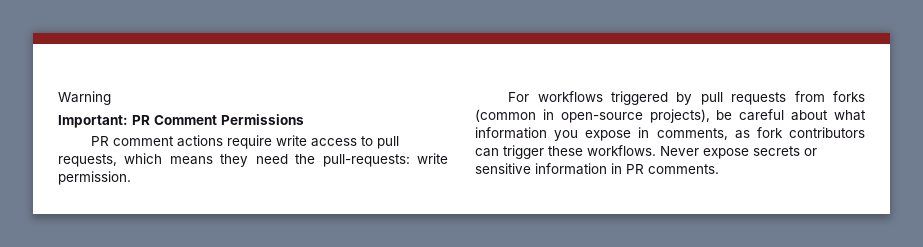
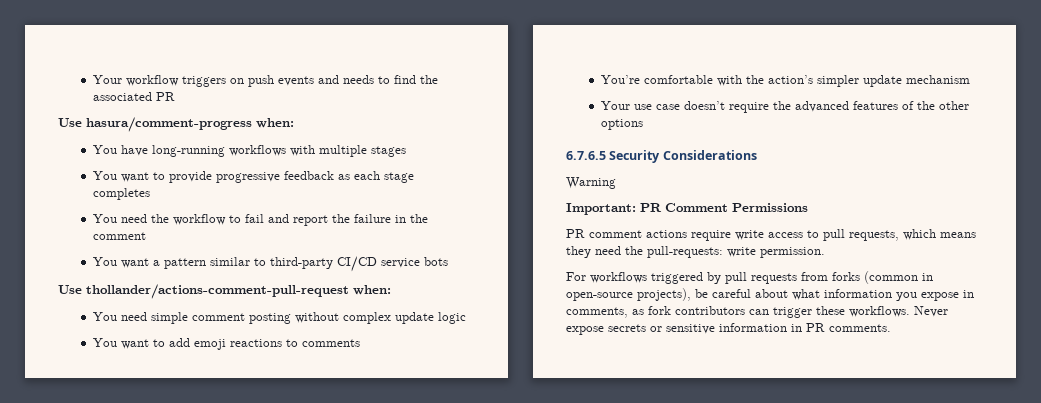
+ Your workflow triggers on push events and needs to find the associated PR
+ Use hasura/comment-progress when:
+ You have long-running workflows with multiple stages
+ You want to provide progressive feedback as each stage completes
+ You need the workflow to fail and report the failure in the comment
+ You want a pattern similar to third-party CI/CD service bots
+ Use thollander/actions-comment-pull-request when:
+ You need simple comment posting without complex update logic
+ You want to add emoji reactions to comments
+ You’re comfortable with the action’s simpler update mechanism
+ Your use case doesn’t require the advanced features of the other options
+ 6.7.6.5 Security Considerations

